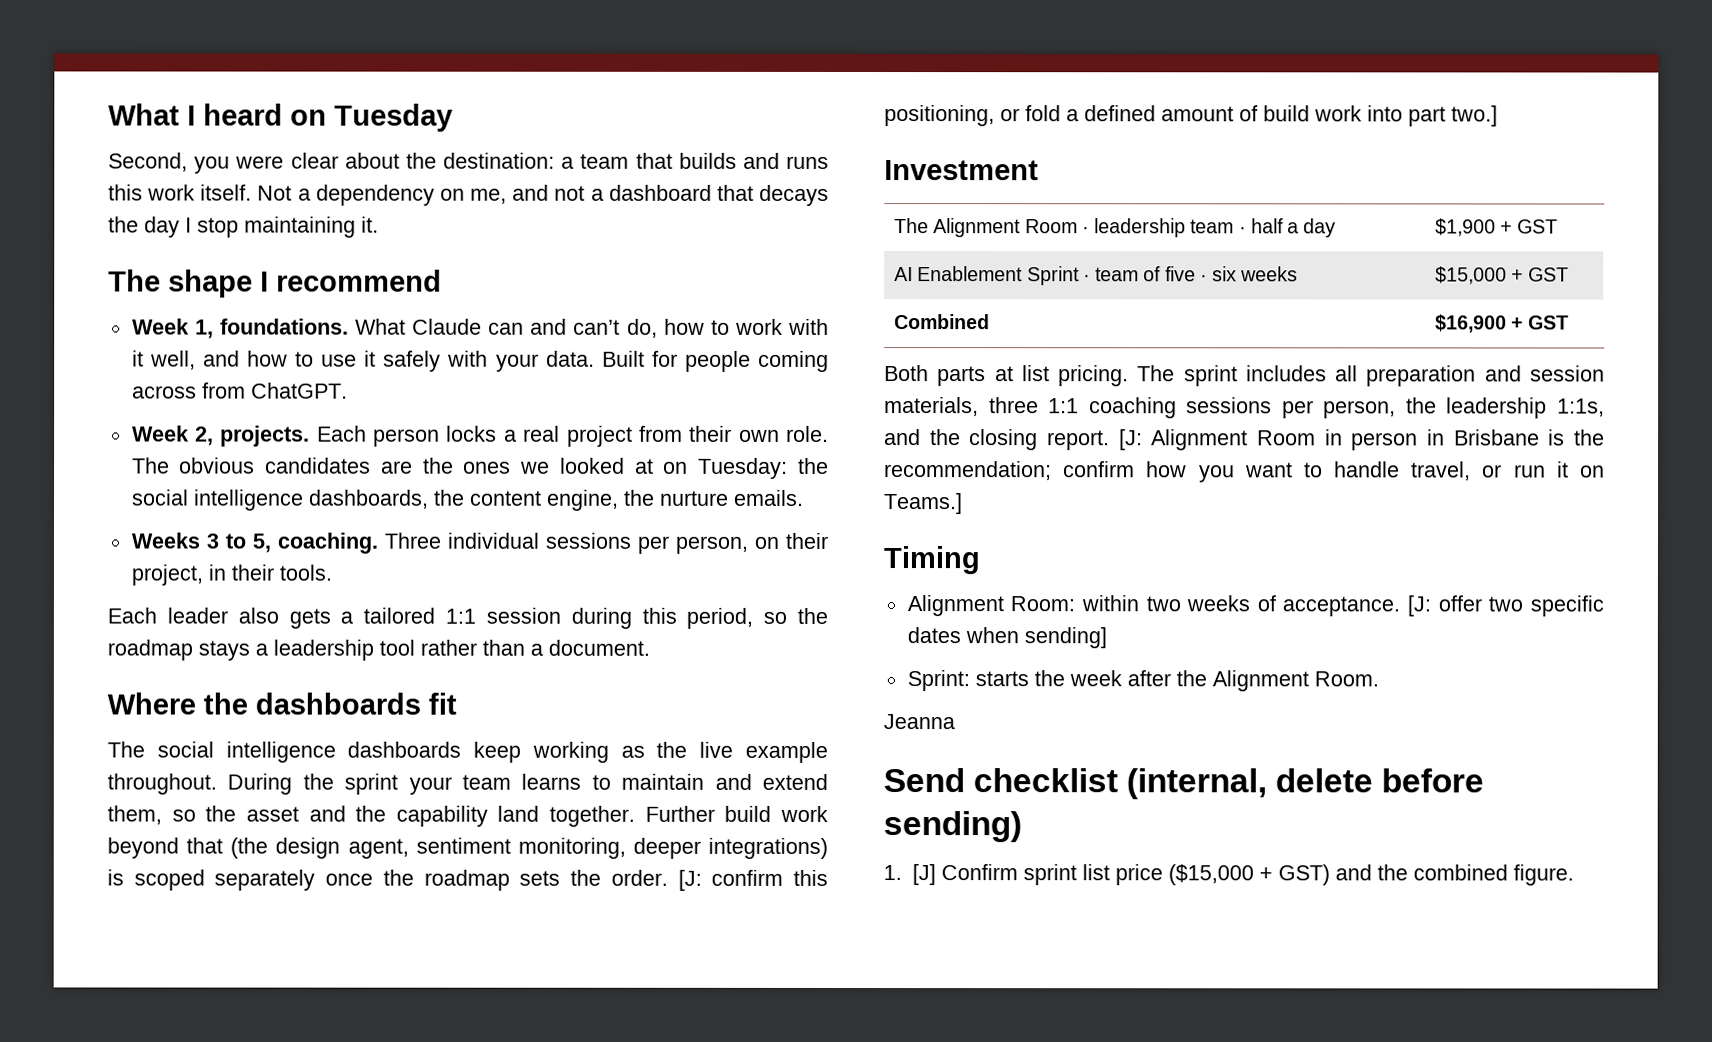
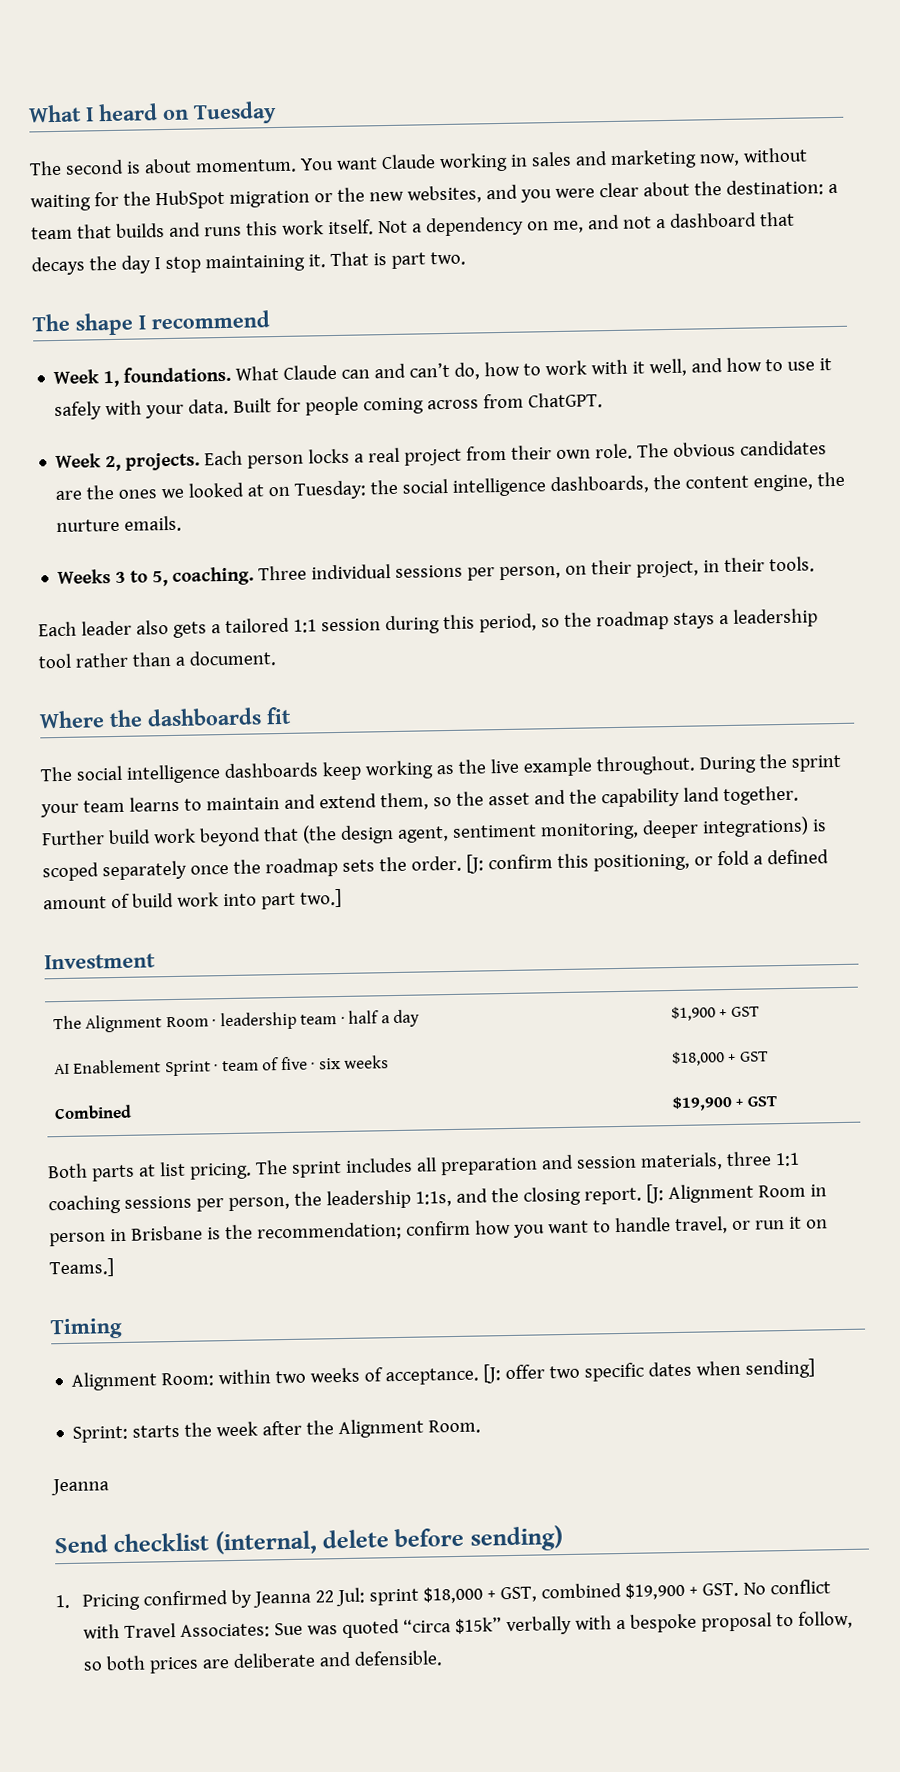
- Second, you were clear about the destination: a team that builds and runs this work itself.
+ The second is about momentum. You want Claude working in sales and marketing now, without waiting for the HubSpot migration or the new websites, and you were clear about the destination: a team that builds and runs this work itself.
+ That is part two.
- AI Enablement Sprint · team of five · six weeks | $15,000 + GST
+ AI Enablement Sprint · team of five · six weeks | $18,000 + GST
- Combined | $16,900 + GST
+ Combined | $19,900 + GST
- 1. [J] Confirm sprint list price ($15,000 + GST) and the combined figure.
+ 1. Pricing confirmed by Jeanna 22 Jul: sprint $18,000 + GST, combined $19,900 + GST. No conflict with Travel Associates: Sue was quoted “circa $15k” verbally with a bespoke proposal to follow, so both prices are deliberate and defensible.

